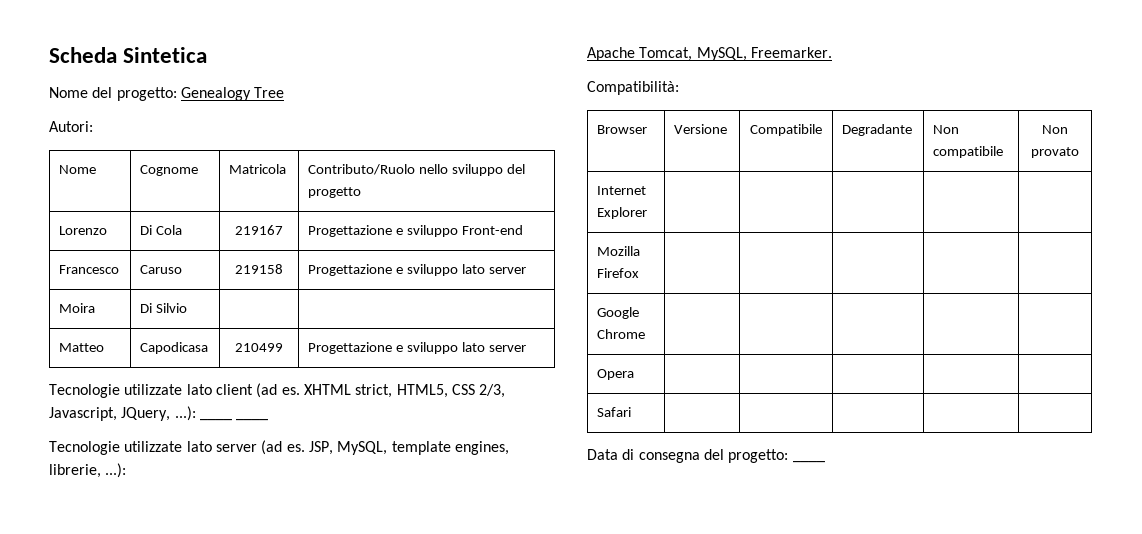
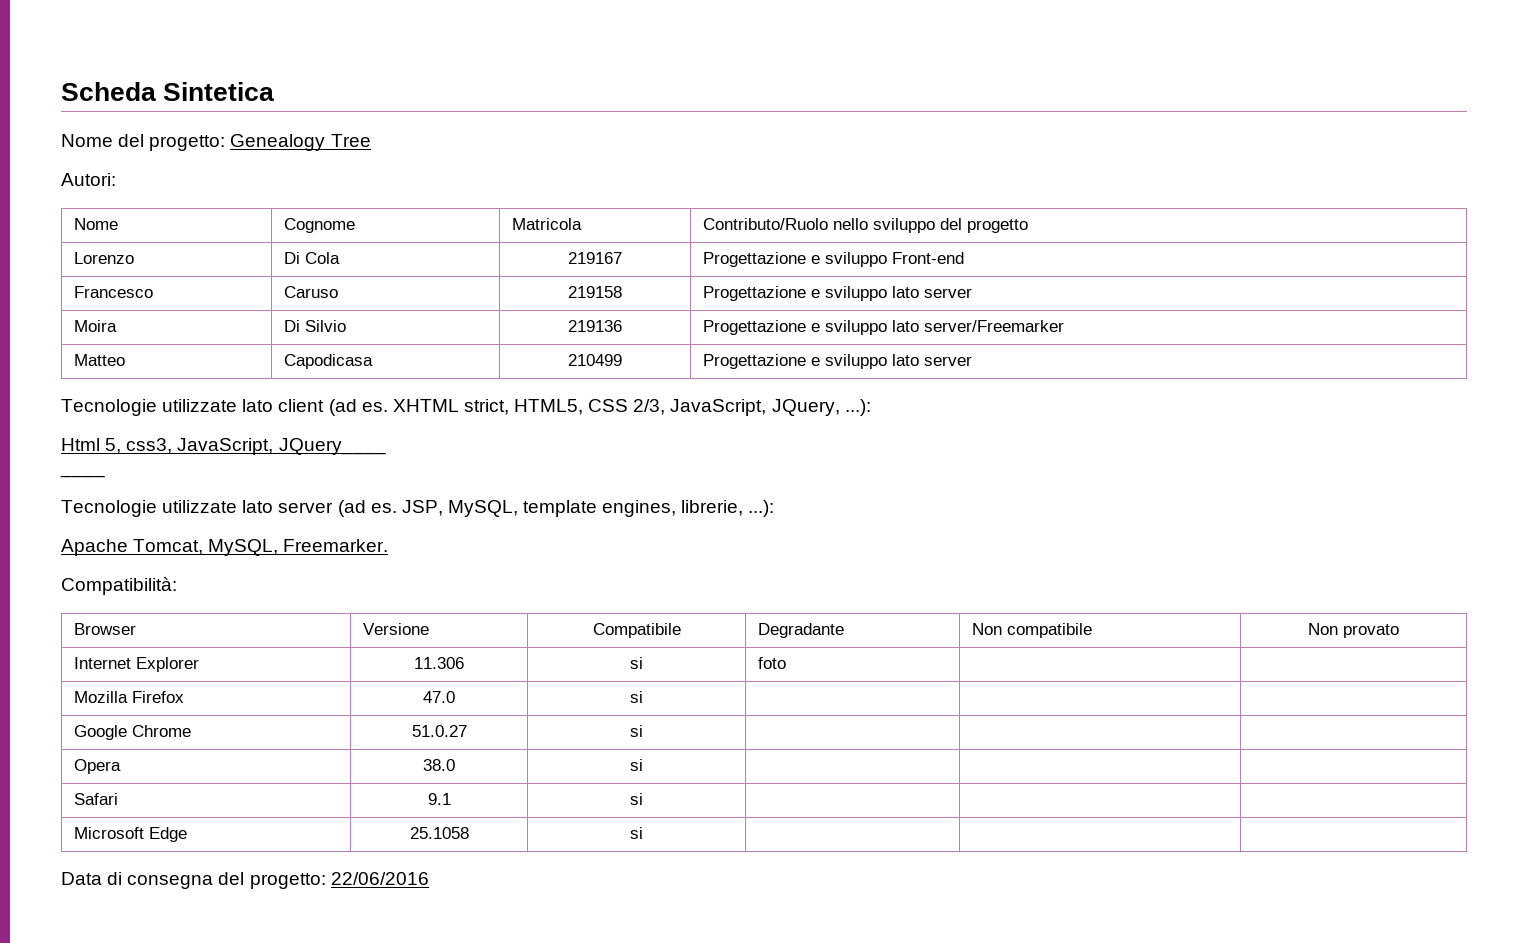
- Moira | Di Silvio | |
+ Moira | Di Silvio | 219136 | Progettazione e sviluppo lato server/Freemarker
- XHTML strict, HTML5, CSS 2/3, Javascript, JQuery, ...): ____ ____
+ XHTML strict, HTML5, CSS 2/3, JavaScript, JQuery, ...):
+ Html 5, css3, JavaScript, JQuery____
+ ____
- Internet Explorer | | | | |
+ Internet Explorer | 11.306 | si | foto | |
- Mozilla Firefox | | | | |
+ Mozilla Firefox | 47.0 | si | | |
- Google Chrome | | | | |
+ Google Chrome | 51.0.27 | si | | |
- Opera | | | | |
+ Opera | 38.0 | si | | |
- Safari | | | | |
+ Safari | 9.1 | si | | |
+ Microsoft Edge | 25.1058 | si | | |
- Data di consegna del progetto: ____
+ Data di consegna del progetto: 22/06/2016

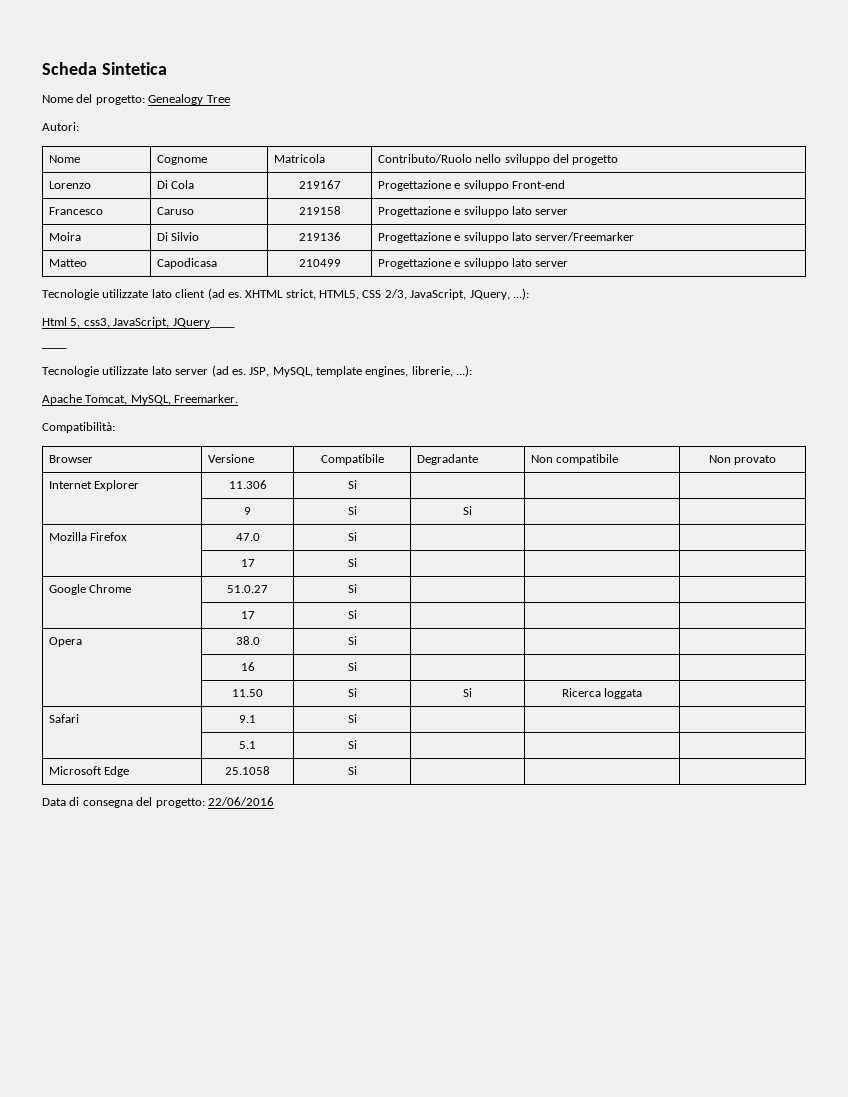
- Internet Explorer | 11.306 | si | foto | |
+ Internet Explorer | 11.306 | Si | | |
+ | 9 | Si | Si | |
- Mozilla Firefox | 47.0 | si | | |
+ Mozilla Firefox | 47.0 | Si | | |
+ | 17 | Si | | |
- Google Chrome | 51.0.27 | si | | |
+ Google Chrome | 51.0.27 | Si | | |
+ | 17 | Si | | |
- Opera | 38.0 | si | | |
+ Opera | 38.0 | Si | | |
+ | 16 | Si | | |
+ | 11.50 | Si | Si | Ricerca loggata |
- Safari | 9.1 | si | | |
+ Safari | 9.1 | Si | | |
+ | 5.1 | Si | | |
- Microsoft Edge | 25.1058 | si | | |
+ Microsoft Edge | 25.1058 | Si | | |

